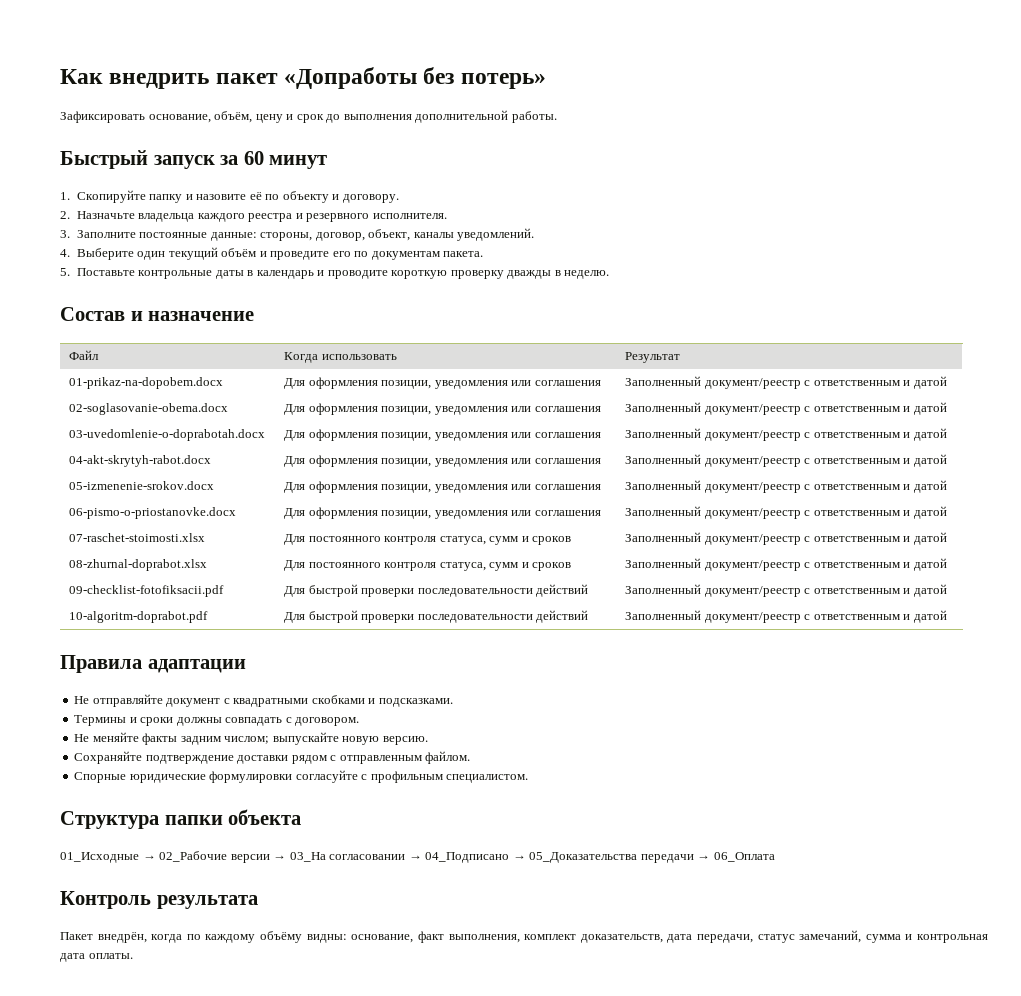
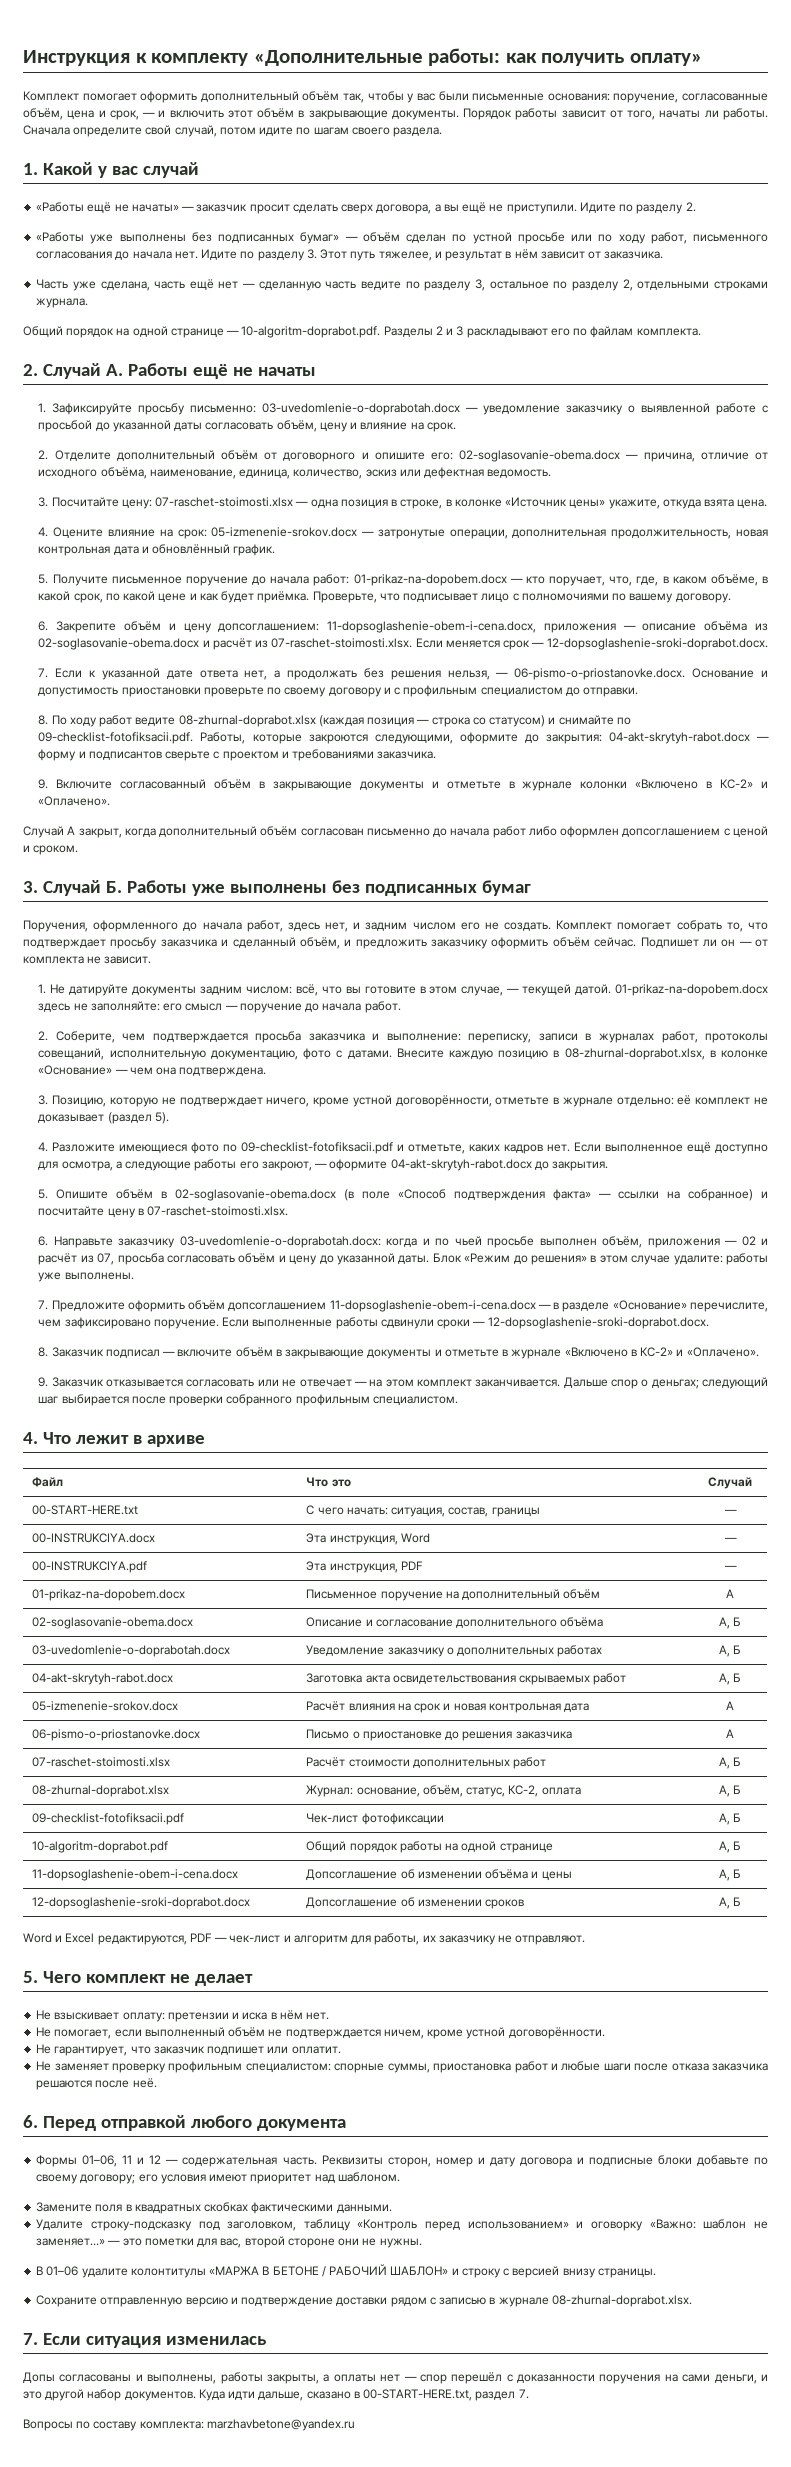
- Как внедрить пакет «Допработы без потерь»
- Зафиксировать основание, объём, цену и срок до выполнения дополнительной работы.
- Быстрый запуск за 60 минут
- 1. Скопируйте папку и назовите её по объекту и договору.
- 2. Назначьте владельца каждого реестра и резервного исполнителя.
- 3. Заполните постоянные данные: стороны, договор, объект, каналы уведомлений.
- 4. Выберите один текущий объём и проведите его по документам пакета.
- 5. Поставьте контрольные даты в календарь и проводите короткую проверку дважды в неделю.
- Состав и назначение
- Файл | Когда использовать | Результат
- 01-prikaz-na-dopobem.docx | Для оформления позиции, уведомления или соглашения | Заполненный документ/реестр с ответственным и датой
- 02-soglasovanie-obema.docx | Для оформления позиции, уведомления или соглашения | Заполненный документ/реестр с ответственным и датой
- 03-uvedomlenie-o-doprabotah.docx | Для оформления позиции, уведомления или соглашения | Заполненный документ/реестр с ответственным и датой
- 04-akt-skrytyh-rabot.docx | Для оформления позиции, уведомления или соглашения | Заполненный документ/реестр с ответственным и датой
- 05-izmenenie-srokov.docx | Для оформления позиции, уведомления или соглашения | Заполненный документ/реестр с ответственным и датой
- 06-pismo-o-priostanovke.docx | Для оформления позиции, уведомления или соглашения | Заполненный документ/реестр с ответственным и датой
- 07-raschet-stoimosti.xlsx | Для постоянного контроля статуса, сумм и сроков | Заполненный документ/реестр с ответственным и датой
- 08-zhurnal-doprabot.xlsx | Для постоянного контроля статуса, сумм и сроков | Заполненный документ/реестр с ответственным и датой
- 09-checklist-fotofiksacii.pdf | Для быстрой проверки последовательности действий | Заполненный документ/реестр с ответственным и датой
- 10-algoritm-doprabot.pdf | Для быстрой проверки последовательности действий | Заполненный документ/реестр с ответственным и датой
- Правила адаптации
- Не отправляйте документ с квадратными скобками и подсказками.
- Термины и сроки должны совпадать с договором.
- Не меняйте факты задним числом; выпускайте новую версию.
- Сохраняйте подтверждение доставки рядом с отправленным файлом.
- Спорные юридические формулировки согласуйте с профильным специалистом.
- Структура папки объекта
- 01_Исходные → 02_Рабочие версии → 03_На согласовании → 04_Подписано → 05_Доказательства передачи → 06_Оплата
- Контроль результата
- Пакет внедрён, когда по каждому объёму видны: основание, факт выполнения, комплект доказательств, дата передачи, статус замечаний, сумма и контрольная дата оплаты.
+ Инструкция к комплекту «Дополнительные работы: как получить оплату»
+ Комплект помогает оформить дополнительный объём так, чтобы у вас были письменные основания: поручение, согласованные объём, цена и срок, — и включить этот объём в закрывающие документы. Порядок работы зависит от того, начаты ли работы. Сначала определите свой случай, потом идите по шагам своего раздела.
+ 1. Какой у вас случай
+ «Работы ещё не начаты» — заказчик просит сделать сверх договора, а вы ещё не приступили. Идите по разделу 2.
+ «Работы уже выполнены без подписанных бумаг» — объём сделан по устной просьбе или по ходу работ, письменного согласования до начала нет. Идите по разделу 3. Этот путь тяжелее, и результат в нём зависит от заказчика.
+ Часть уже сделана, часть ещё нет — сделанную часть ведите по разделу 3, остальное по разделу 2, отдельными строками журнала.
+ Общий порядок на одной странице — 10-algoritm-doprabot.pdf. Разделы 2 и 3 раскладывают его по файлам комплекта.
+ 2. Случай А. Работы ещё не начаты
+ 1. Зафиксируйте просьбу письменно: 03-uvedomlenie-o-doprabotah.docx — уведомление заказчику о выявленной работе с просьбой до указанной даты согласовать объём, цену и влияние на срок.
+ 2. Отделите дополнительный объём от договорного и опишите его: 02-soglasovanie-obema.docx — причина, отличие от исходного объёма, наименование, единица, количество, эскиз или дефектная ведомость.
+ 3. Посчитайте цену: 07-raschet-stoimosti.xlsx — одна позиция в строке, в колонке «Источник цены» укажите, откуда взята цена.
+ 4. Оцените влияние на срок: 05-izmenenie-srokov.docx — затронутые операции, дополнительная продолжительность, новая контрольная дата и обновлённый график.
+ 5. Получите письменное поручение до начала работ: 01-prikaz-na-dopobem.docx — кто поручает, что, где, в каком объёме, в какой срок, по какой цене и как будет приёмка. Проверьте, что подписывает лицо с полномочиями по вашему договору.
+ 6. Закрепите объём и цену допсоглашением: 11-dopsoglashenie-obem-i-cena.docx, приложения — описание объёма из 02-soglasovanie-obema.docx и расчёт из 07-raschet-stoimosti.xlsx. Если меняется срок — 12-dopsoglashenie-sroki-doprabot.docx.
+ 7. Если к указанной дате ответа нет, а продолжать без решения нельзя, — 06-pismo-o-priostanovke.docx. Основание и допустимость приостановки проверьте по своему договору и с профильным специалистом до отправки.
+ 8. По ходу работ ведите 08-zhurnal-doprabot.xlsx (каждая позиция — строка со статусом) и снимайте по 09-checklist-fotofiksacii.pdf. Работы, которые закроются следующими, оформите до закрытия: 04-akt-skrytyh-rabot.docx — форму и подписантов сверьте с проектом и требованиями заказчика.
+ 9. Включите согласованный объём в закрывающие документы и отметьте в журнале колонки «Включено в КС-2» и «Оплачено».
+ Случай А закрыт, когда дополнительный объём согласован письменно до начала работ либо оформлен допсоглашением с ценой и сроком.
+ 3. Случай Б. Работы уже выполнены без подписанных бумаг
+ Поручения, оформленного до начала работ, здесь нет, и задним числом его не создать. Комплект помогает собрать то, что подтверждает просьбу заказчика и сделанный объём, и предложить заказчику оформить объём сейчас. Подпишет ли он — от комплекта не зависит.
+ 1. Не датируйте документы задним числом: всё, что вы готовите в этом случае, — текущей датой. 01-prikaz-na-dopobem.docx здесь не заполняйте: его смысл — поручение до начала работ.
+ 2. Соберите, чем подтверждается просьба заказчика и выполнение: переписку, записи в журналах работ, протоколы совещаний, исполнительную документацию, фото с датами. Внесите каждую позицию в 08-zhurnal-doprabot.xlsx, в колонке «Основание» — чем она подтверждена.
+ 3. Позицию, которую не подтверждает ничего, кроме устной договорённости, отметьте в журнале отдельно: её комплект не доказывает (раздел 5).
+ 4. Разложите имеющиеся фото по 09-checklist-fotofiksacii.pdf и отметьте, каких кадров нет. Если выполненное ещё доступно для осмотра, а следующие работы его закроют, — оформите 04-akt-skrytyh-rabot.docx до закрытия.
+ 5. Опишите объём в 02-soglasovanie-obema.docx (в поле «Способ подтверждения факта» — ссылки на собранное) и посчитайте цену в 07-raschet-stoimosti.xlsx.
+ 6. Направьте заказчику 03-uvedomlenie-o-doprabotah.docx: когда и по чьей просьбе выполнен объём, приложения — 02 и расчёт из 07, просьба согласовать объём и цену до указанной даты. Блок «Режим до решения» в этом случае удалите: работы уже выполнены.
+ 7. Предложите оформить объём допсоглашением 11-dopsoglashenie-obem-i-cena.docx — в разделе «Основание» перечислите, чем зафиксировано поручение. Если выполненные работы сдвинули сроки — 12-dopsoglashenie-sroki-doprabot.docx.
+ 8. Заказчик подписал — включите объём в закрывающие документы и отметьте в журнале «Включено в КС-2» и «Оплачено».
+ 9. Заказчик отказывается согласовать или не отвечает — на этом комплект заканчивается. Дальше спор о деньгах; следующий шаг выбирается после проверки собранного профильным специалистом.
+ 4. Что лежит в архиве
+ Файл | Что это | Случай
+ 00-START-HERE.txt | С чего начать: ситуация, состав, границы | —
+ 00-INSTRUKCIYA.docx | Эта инструкция, Word | —
+ 00-INSTRUKCIYA.pdf | Эта инструкция, PDF | —
+ 01-prikaz-na-dopobem.docx | Письменное поручение на дополнительный объём | А
+ 02-soglasovanie-obema.docx | Описание и согласование дополнительного объёма | А, Б
+ 03-uvedomlenie-o-doprabotah.docx | Уведомление заказчику о дополнительных работах | А, Б
+ 04-akt-skrytyh-rabot.docx | Заготовка акта освидетельствования скрываемых работ | А, Б
+ 05-izmenenie-srokov.docx | Расчёт влияния на срок и новая контрольная дата | А
+ 06-pismo-o-priostanovke.docx | Письмо о приостановке до решения заказчика | А
+ 07-raschet-stoimosti.xlsx | Расчёт стоимости дополнительных работ | А, Б
+ 08-zhurnal-doprabot.xlsx | Журнал: основание, объём, статус, КС-2, оплата | А, Б
+ 09-checklist-fotofiksacii.pdf | Чек-лист фотофиксации | А, Б
+ 10-algoritm-doprabot.pdf | Общий порядок работы на одной странице | А, Б
+ 11-dopsoglashenie-obem-i-cena.docx | Допсоглашение об изменении объёма и цены | А, Б
+ 12-dopsoglashenie-sroki-doprabot.docx | Допсоглашение об изменении сроков | А, Б
+ Word и Excel редактируются, PDF — чек-лист и алгоритм для работы, их заказчику не отправляют.
+ 5. Чего комплект не делает
+ Не взыскивает оплату: претензии и иска в нём нет.
+ Не помогает, если выполненный объём не подтверждается ничем, кроме устной договорённости.
+ Не гарантирует, что заказчик подпишет или оплатит.
+ Не заменяет проверку профильным специалистом: спорные суммы, приостановка работ и любые шаги после отказа заказчика решаются после неё.
+ 6. Перед отправкой любого документа
+ Формы 01–06, 11 и 12 — содержательная часть. Реквизиты сторон, номер и дату договора и подписные блоки добавьте по своему договору; его условия имеют приоритет над шаблоном.
+ Замените поля в квадратных скобках фактическими данными.
+ Удалите строку-подсказку под заголовком, таблицу «Контроль перед использованием» и оговорку «Важно: шаблон не заменяет…» — это пометки для вас, второй стороне они не нужны.
+ В 01–06 удалите колонтитулы «МАРЖА В БЕТОНЕ / РАБОЧИЙ ШАБЛОН» и строку с версией внизу страницы.
+ Сохраните отправленную версию и подтверждение доставки рядом с записью в журнале 08-zhurnal-doprabot.xlsx.
+ 7. Если ситуация изменилась
+ Допы согласованы и выполнены, работы закрыты, а оплаты нет — спор перешёл с доказанности поручения на сами деньги, и это другой набор документов. Куда идти дальше, сказано в 00-START-HERE.txt, раздел 7.
+ Вопросы по составу комплекта: marzhavbetone@yandex.ru

